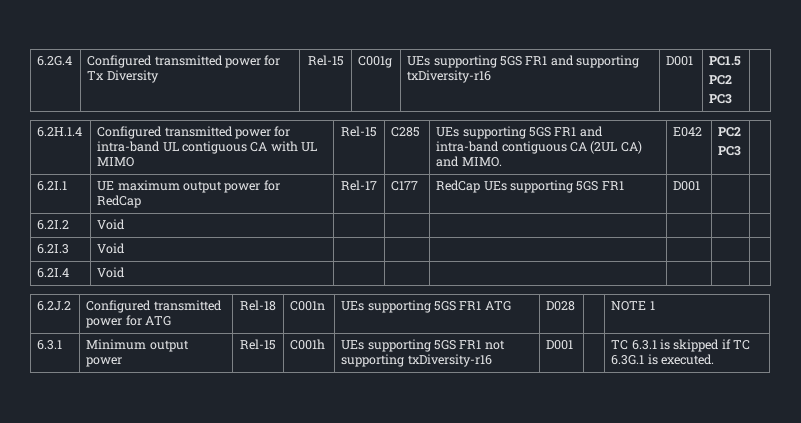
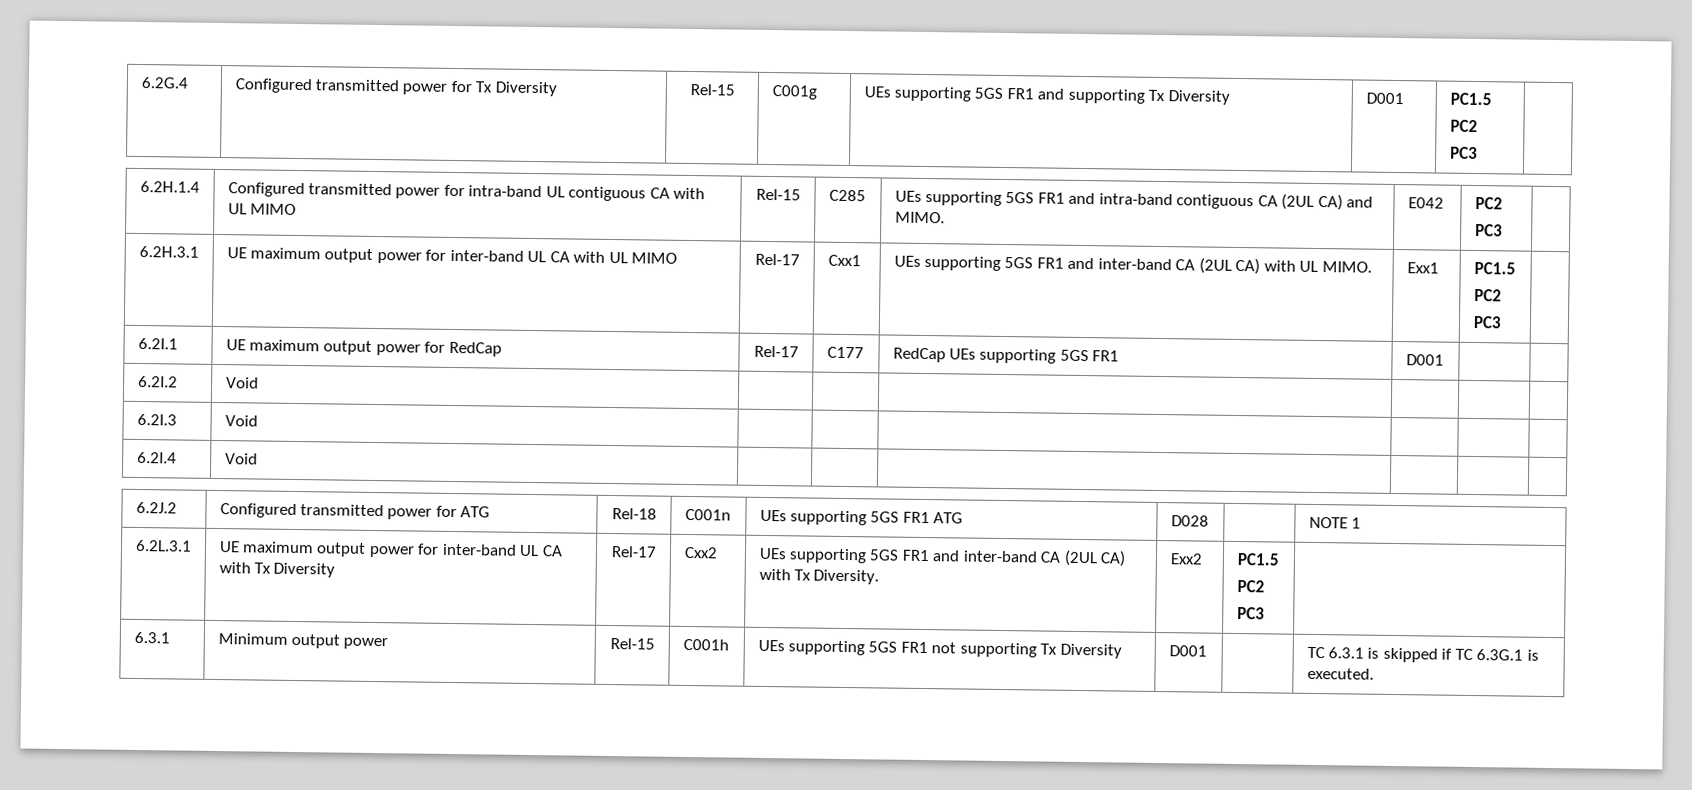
- 6.2G.4 | Configured transmitted power for Tx Diversity | Rel-15 | C001g | UEs supporting 5GS FR1 and supporting txDiversity-r16 | D001 | PC1.5
+ 6.2G.4 | Configured transmitted power for Tx Diversity | Rel-15 | C001g | UEs supporting 5GS FR1 and supporting Tx Diversity | D001 | PC1.5
+ 6.2H.3.1 | UE maximum output power for inter-band UL CA with UL MIMO | Rel-17 | Cxx1 | UEs supporting 5GS FR1 and inter-band CA (2UL CA) with UL MIMO. | Exx1 | PC1.5
+ PC2
+ PC3 |
+ 6.2L.3.1 | UE maximum output power for inter-band UL CA with Tx Diversity | Rel-17 | Cxx2 | UEs supporting 5GS FR1 and inter-band CA (2UL CA) with Tx Diversity. | Exx2 | PC1.5
+ PC2
+ PC3 |
- 6.3.1 | Minimum output power | Rel-15 | C001h | UEs supporting 5GS FR1 not supporting txDiversity-r16 | D001 | | TC 6.3.1 is skipped if TC 6.3G.1 is executed.
+ 6.3.1 | Minimum output power | Rel-15 | C001h | UEs supporting 5GS FR1 not supporting Tx Diversity | D001 | | TC 6.3.1 is skipped if TC 6.3G.1 is executed.

